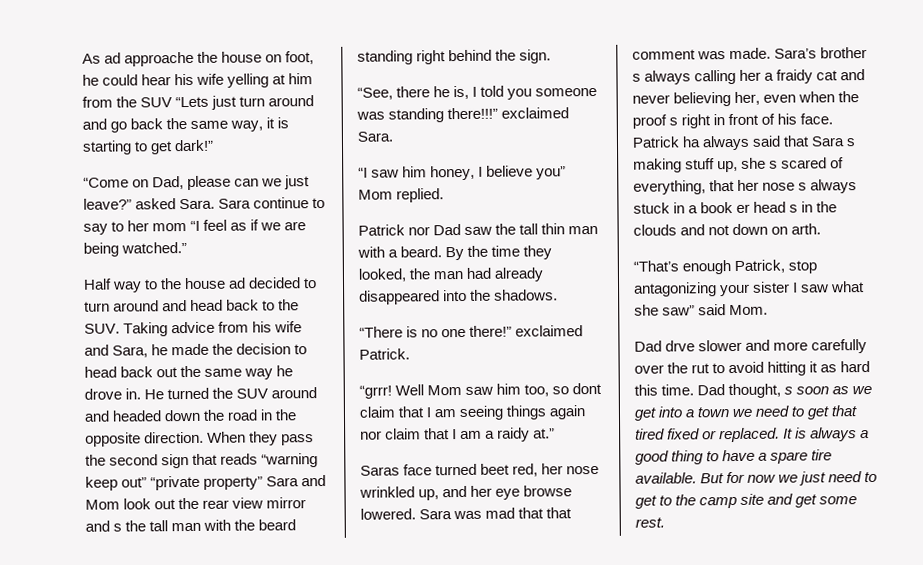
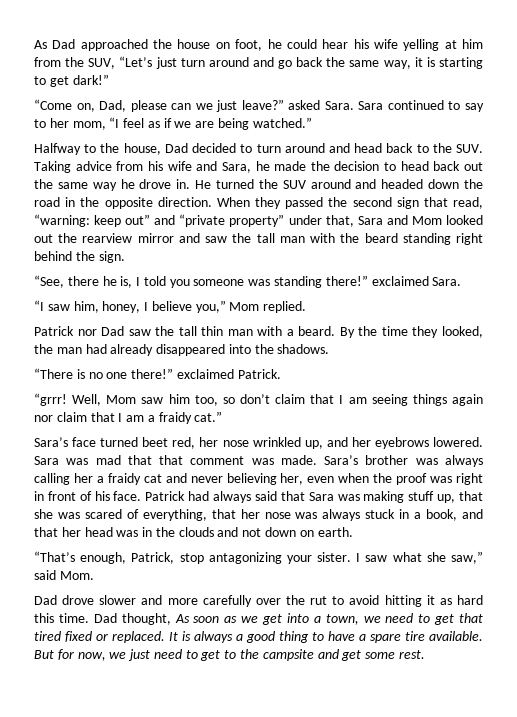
- As ad approache the house on foot, he could hear his wife yelling at him from the SUV “Lets just turn around and go back the same way, it is starting to get dark!”
+ As Dad approached the house on foot, he could hear his wife yelling at him from the SUV, “Let’s just turn around and go back the same way, it is starting to get dark!”
- “Come on Dad, please can we just leave?” asked Sara.
+ “Come on, Dad, please can we just leave?” asked Sara.
- Sara continue to say to her mom “I feel as if we are being watched.”
+ Sara continued to say to her mom, “I feel as if we are being watched.”
- Half way to the house ad decided to turn around and head back to the SUV. Taking advice from his wife and Sara, he made the decision to head back out the same way he drove in.
+ Halfway to the house, Dad decided to turn around and head back to the SUV. Taking advice from his wife and Sara, he made the decision to head back out the same way he drove in.
- When they pass the second sign that reads “warning keep out” “private property” Sara and Mom look out the rear view mirror and s the tall man with the beard standing right behind the sign.
+ When they passed the second sign that read, “warning: keep out” and “private property” under that, Sara and Mom looked out the rearview mirror and saw the tall man with the beard standing right behind the sign.
- “See, there he is, I told you someone was standing there!!!” exclaimed Sara.
+ “See, there he is, I told you someone was standing there!” exclaimed Sara.
- “I saw him honey, I believe you” Mom replied.
+ “I saw him, honey, I believe you,” Mom replied.
- Well Mom saw him too, so dont claim that I am seeing things again nor claim that I am a raidy at.”
- Saras face turned beet red, her nose wrinkled up, and her eye browse lowered.
+ Well, Mom saw him too, so don’t claim that I am seeing things again nor claim that I am a fraidy cat.”
+ Sara’s face turned beet red, her nose wrinkled up, and her eyebrows lowered.
- Sara’s brother s always calling her a fraidy cat and never believing her, even when the proof s right in front of his face.
+ Sara’s brother was always calling her a fraidy cat and never believing her, even when the proof was right in front of his face.
- Patrick ha always said that Sara s making stuff up, she s scared of everything, that her nose s always stuck in a book er head s in the clouds and not down on arth.
+ Patrick had always said that Sara was making stuff up, that she was scared of everything, that her nose was always stuck in a book, and that her head was in the clouds and not down on earth.
- “That’s enough Patrick, stop antagonizing your sister I saw what she saw” said Mom.
+ “That’s enough, Patrick, stop antagonizing your sister. I saw what she saw,” said Mom.
- Dad drve slower and more carefully over the rut to avoid hitting it as hard this time.
+ Dad drove slower and more carefully over the rut to avoid hitting it as hard this time.
- Dad thought, s soon as we get into a town we need to get that tired fixed or replaced.
+ Dad thought, As soon as we get into a town, we need to get that tired fixed or replaced.
- But for now we just need to get to the camp site and get some rest.
+ But for now, we just need to get to the campsite and get some rest.

